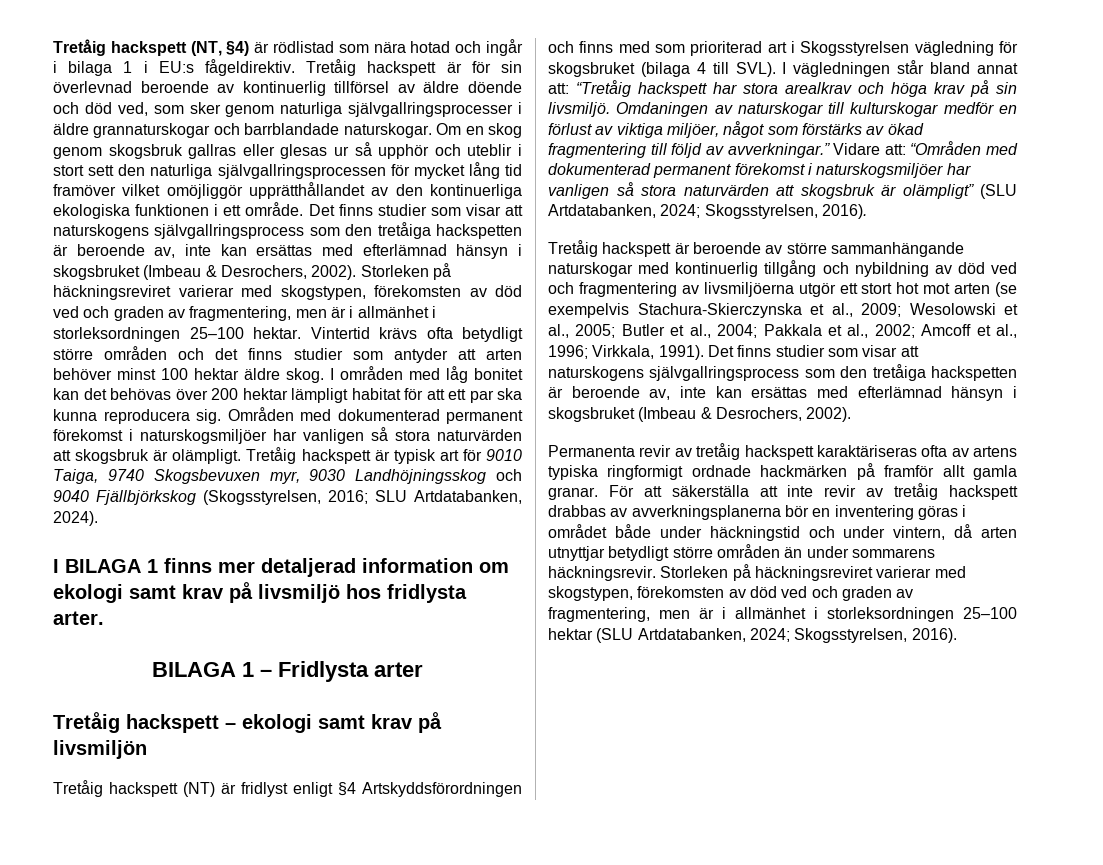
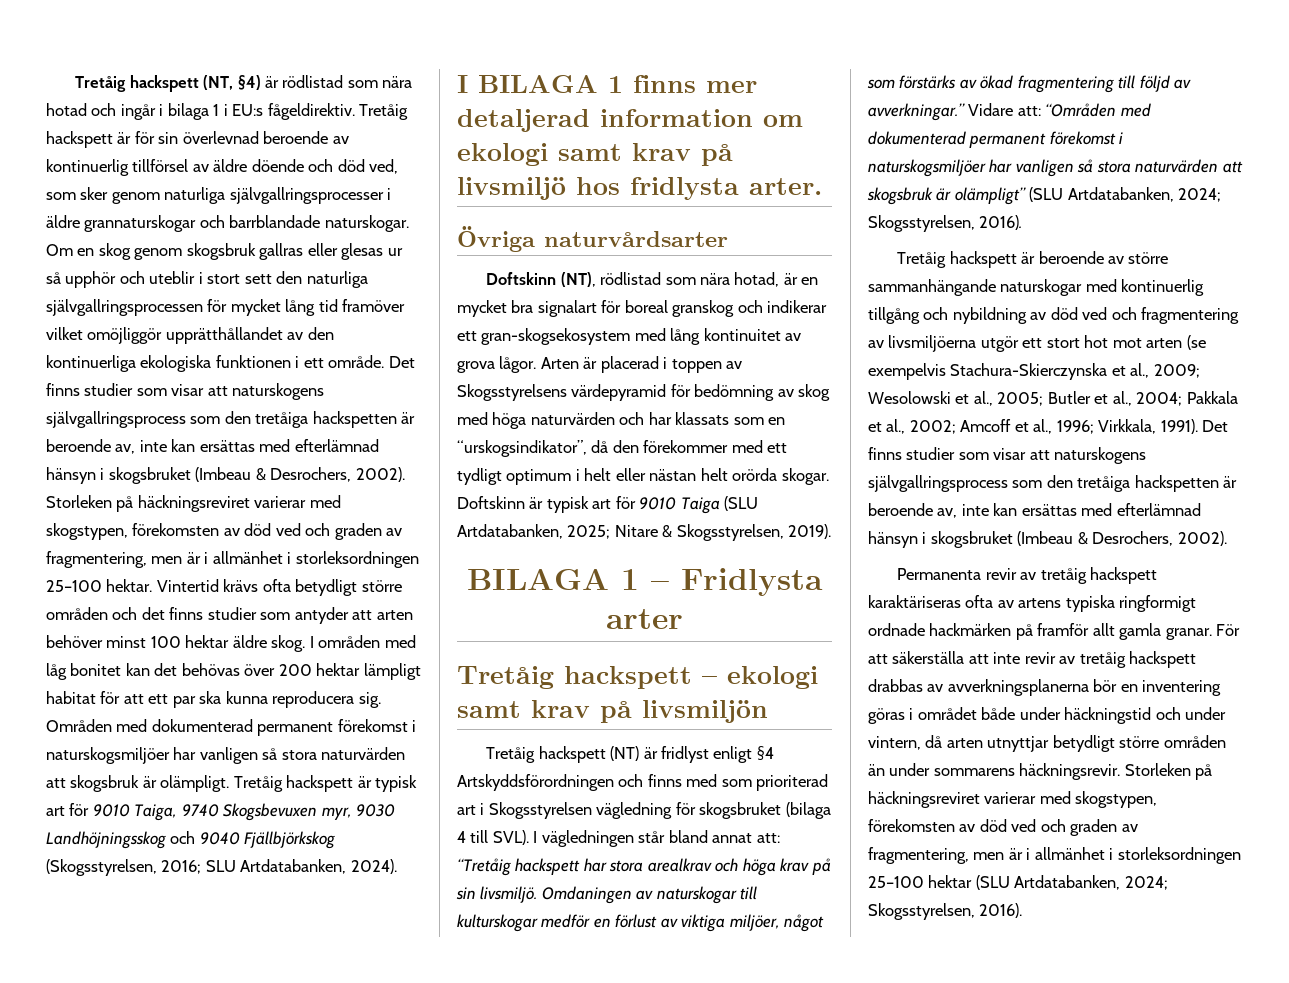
+ Övriga naturvårdsarter
+ Doftskinn (NT), rödlistad som nära hotad, är en mycket bra signalart för boreal granskog och indikerar ett gran-skogsekosystem med lång kontinuitet av grova lågor. Arten är placerad i toppen av Skogsstyrelsens värdepyramid för bedömning av skog med höga naturvärden och har klassats som en “urskogsindikator”, då den förekommer med ett tydligt optimum i helt eller nästan helt orörda skogar. Doftskinn är typisk art för 9010 Taiga (SLU Artdatabanken, 2025; Nitare & Skogsstyrelsen, 2019).

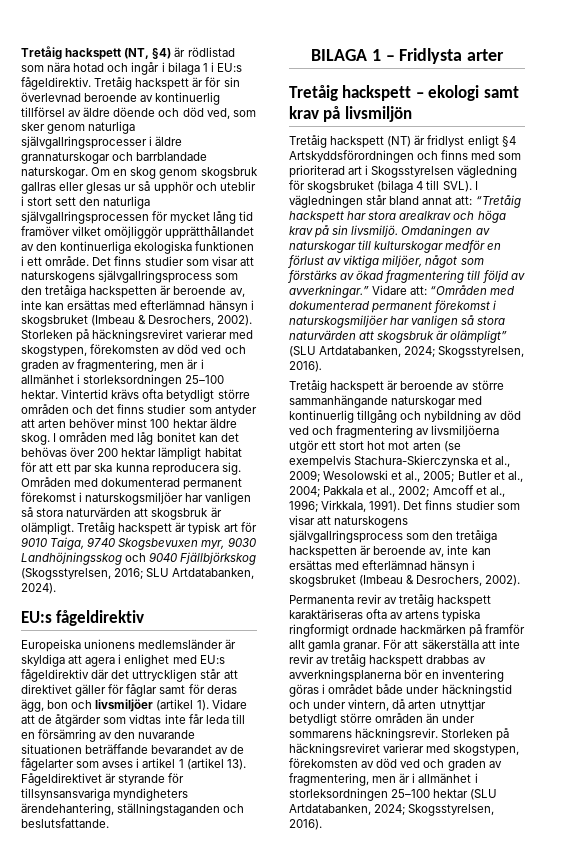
  Tretåig hackspett är typisk art för 9010 Taiga, 9740 Skogsbevuxen myr, 9030 Landhöjningsskog och 9040 Fjällbjörkskog (Skogsstyrelsen, 2016; SLU Artdatabanken, 2024).
- I BILAGA 1 finns mer detaljerad information om ekologi samt krav på livsmiljö hos fridlysta arter.
- Övriga naturvårdsarter
- Doftskinn (NT), rödlistad som nära hotad, är en mycket bra signalart för boreal granskog och indikerar ett gran-skogsekosystem med lång kontinuitet av grova lågor. Arten är placerad i toppen av Skogsstyrelsens värdepyramid för bedömning av skog med höga naturvärden och har klassats som en “urskogsindikator”, då den förekommer med ett tydligt optimum i helt eller nästan helt orörda skogar. Doftskinn är typisk art för 9010 Taiga (SLU Artdatabanken, 2025; Nitare & Skogsstyrelsen, 2019).
+ EU:s fågeldirektiv
+ Europeiska unionens medlemsländer är skyldiga att agera i enlighet med EU:s fågeldirektiv där det uttryckligen står att direktivet gäller för fåglar samt för deras ägg, bon och livsmiljöer (artikel 1). Vidare att de åtgärder som vidtas inte får leda till en försämring av den nuvarande situationen beträffande bevarandet av de fågelarter som avses i artikel 1 (artikel 13). Fågeldirektivet är styrande för tillsynsansvariga myndigheters ärendehantering, ställningstaganden och beslutsfattande.

